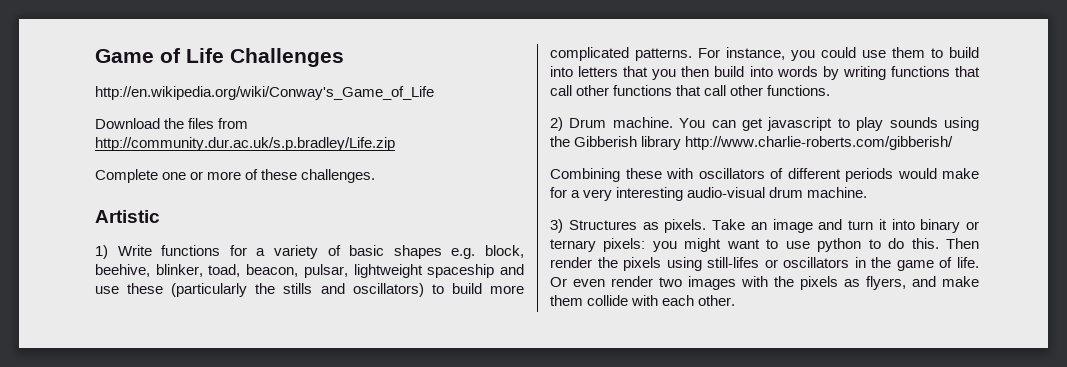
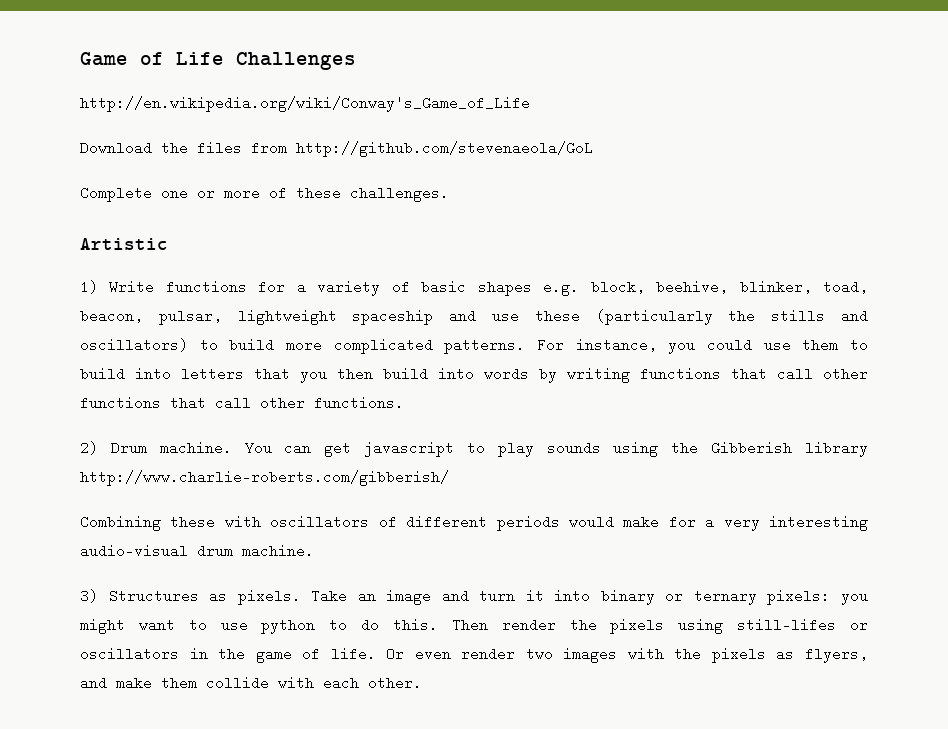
- Download the files from http://community.dur.ac.uk/s.p.bradley/Life.zip
+ Download the files from http://github.com/stevenaeola/GoL

